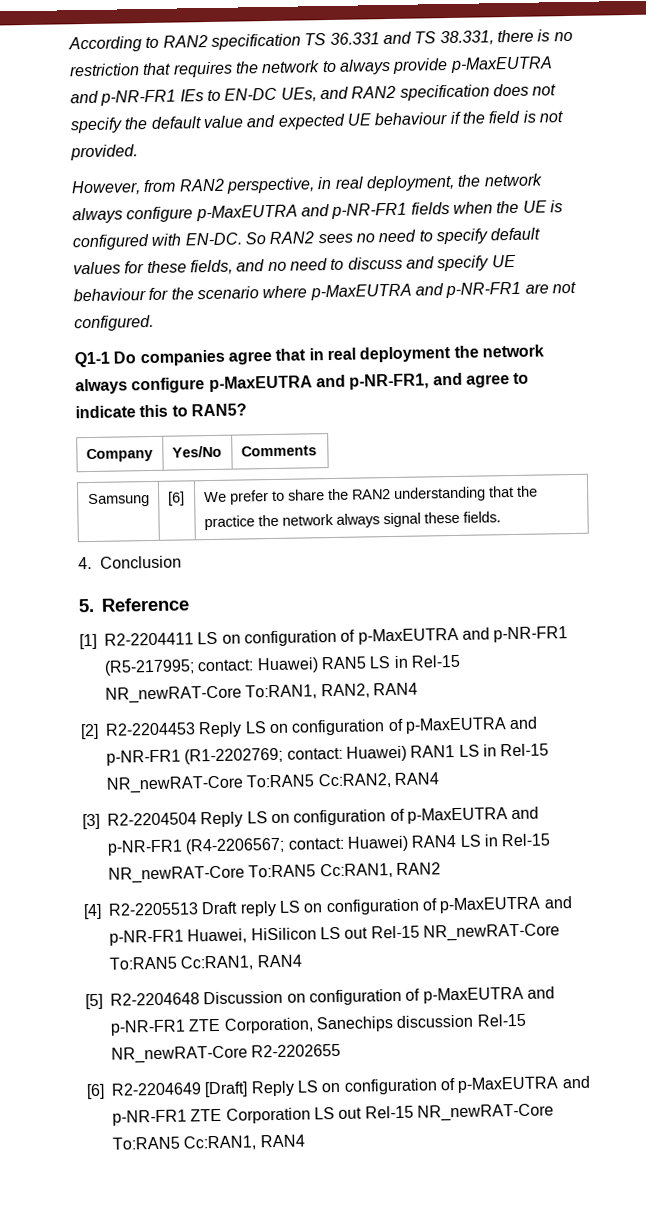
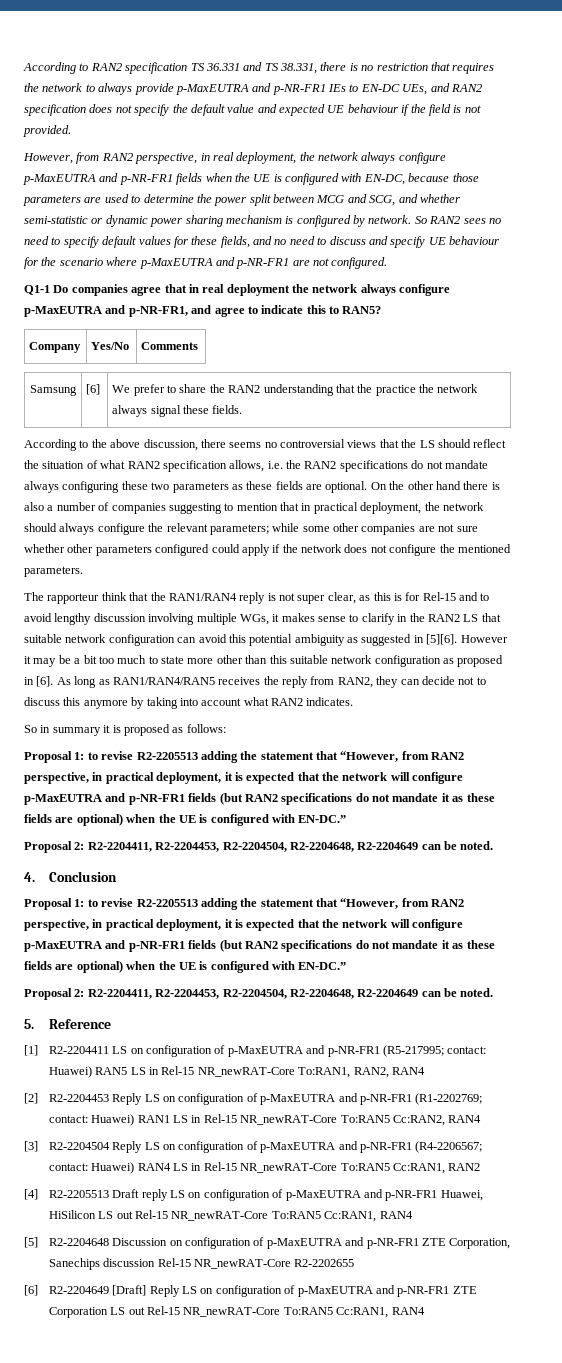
- However, from RAN2 perspective, in real deployment, the network always configure p-MaxEUTRA and p-NR-FR1 fields when the UE is configured with EN-DC.
+ However, from RAN2 perspective, in real deployment, the network always configure p-MaxEUTRA and p-NR-FR1 fields when the UE is configured with EN-DC, because those parameters are used to determine the power split between MCG and SCG, and whether semi-statistic or dynamic power sharing mechanism is configured by network.
+ According to the above discussion, there seems no controversial views that the LS should reflect the situation of what RAN2 specification allows, i.e. the RAN2 specifications do not mandate always configuring these two parameters as these fields are optional. On the other hand there is also a number of companies suggesting to mention that in practical deployment, the network should always configure the relevant parameters; while some other companies are not sure whether other parameters configured could apply if the network does not configure the mentioned parameters.
+ The rapporteur think that the RAN1/RAN4 reply is not super clear, as this is for Rel-15 and to avoid lengthy discussion involving multiple WGs, it makes sense to clarify in the RAN2 LS that suitable network configuration can avoid this potential ambiguity as suggested in [5][6]. However it may be a bit too much to state more other than this suitable network configuration as proposed in [6]. As long as RAN1/RAN4/RAN5 receives the reply from RAN2, they can decide not to discuss this anymore by taking into account what RAN2 indicates.
+ So in summary it is proposed as follows:
+ Proposal 1: to revise R2-2205513 adding the statement that “However, from RAN2 perspective, in practical deployment, it is expected that the network will configure p-MaxEUTRA and p-NR-FR1 fields (but RAN2 specifications do not mandate it as these fields are optional) when the UE is configured with EN-DC.”
+ Proposal 2: R2-2204411, R2-2204453, R2-2204504, R2-2204648, R2-2204649 can be noted.
  4. Conclusion
+ Proposal 1: to revise R2-2205513 adding the statement that “However, from RAN2 perspective, in practical deployment, it is expected that the network will configure p-MaxEUTRA and p-NR-FR1 fields (but RAN2 specifications do not mandate it as these fields are optional) when the UE is configured with EN-DC.”
+ Proposal 2: R2-2204411, R2-2204453, R2-2204504, R2-2204648, R2-2204649 can be noted.

